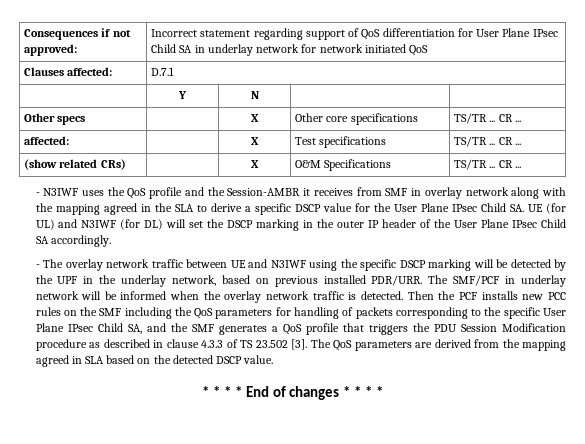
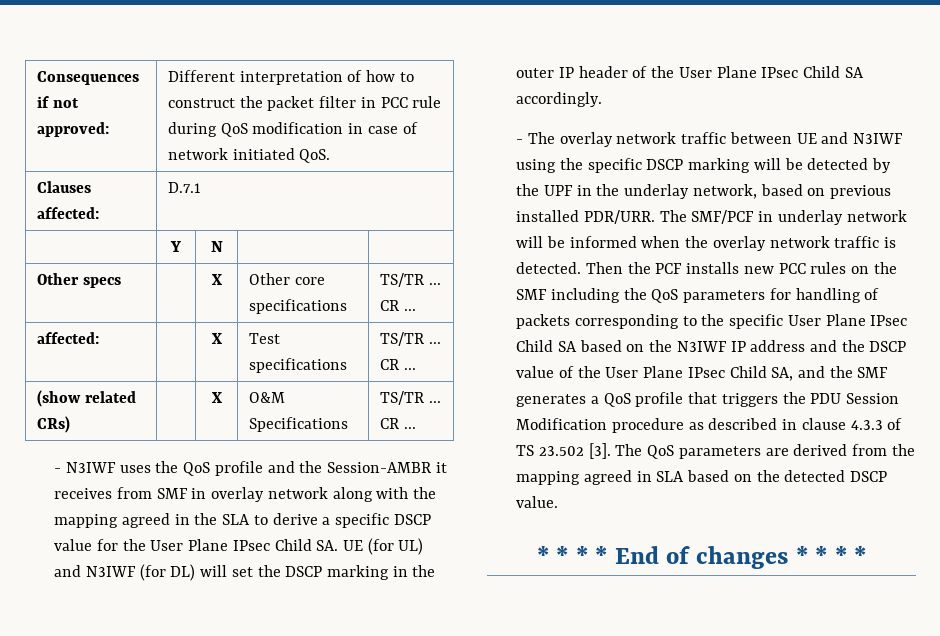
- Consequences if not approved: | Incorrect statement regarding support of QoS differentiation for User Plane IPsec Child SA in underlay network for network initiated QoS
+ Consequences if not approved: | Different interpretation of how to construct the packet filter in PCC rule during QoS modification in case of network initiated QoS.
- Then the PCF installs new PCC rules on the SMF including the QoS parameters for handling of packets corresponding to the specific User Plane IPsec Child SA, and the SMF generates a QoS profile that triggers the PDU Session Modification procedure as described in clause 4.3.3 of TS 23.502 [3].
+ Then the PCF installs new PCC rules on the SMF including the QoS parameters for handling of packets corresponding to the specific User Plane IPsec Child SA based on the N3IWF IP address and the DSCP value of the User Plane IPsec Child SA, and the SMF generates a QoS profile that triggers the PDU Session Modification procedure as described in clause 4.3.3 of TS 23.502 [3].

